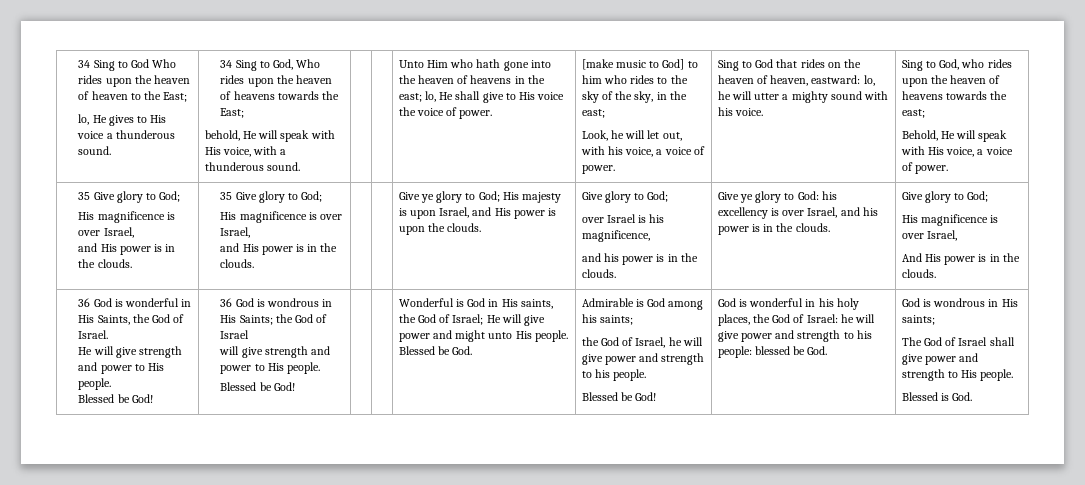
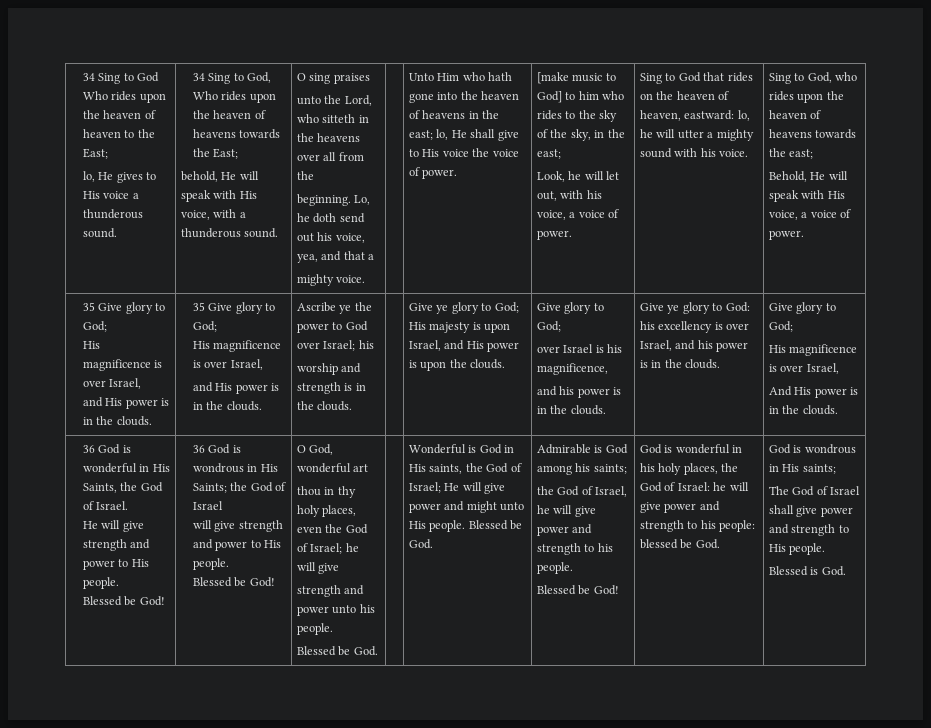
+ O sing praises
+ unto the Lord, who sitteth in the heavens over all from the
+ beginning. Lo, he doth send out his voice, yea, and that a
+ mighty voice.
+ Ascribe ye the power to God over Israel; his
+ worship and strength is in the clouds.
+ O God, wonderful art
+ thou in thy holy places, even the God of Israel; he will give
+ strength and power unto his people.
+ Blessed be God.

